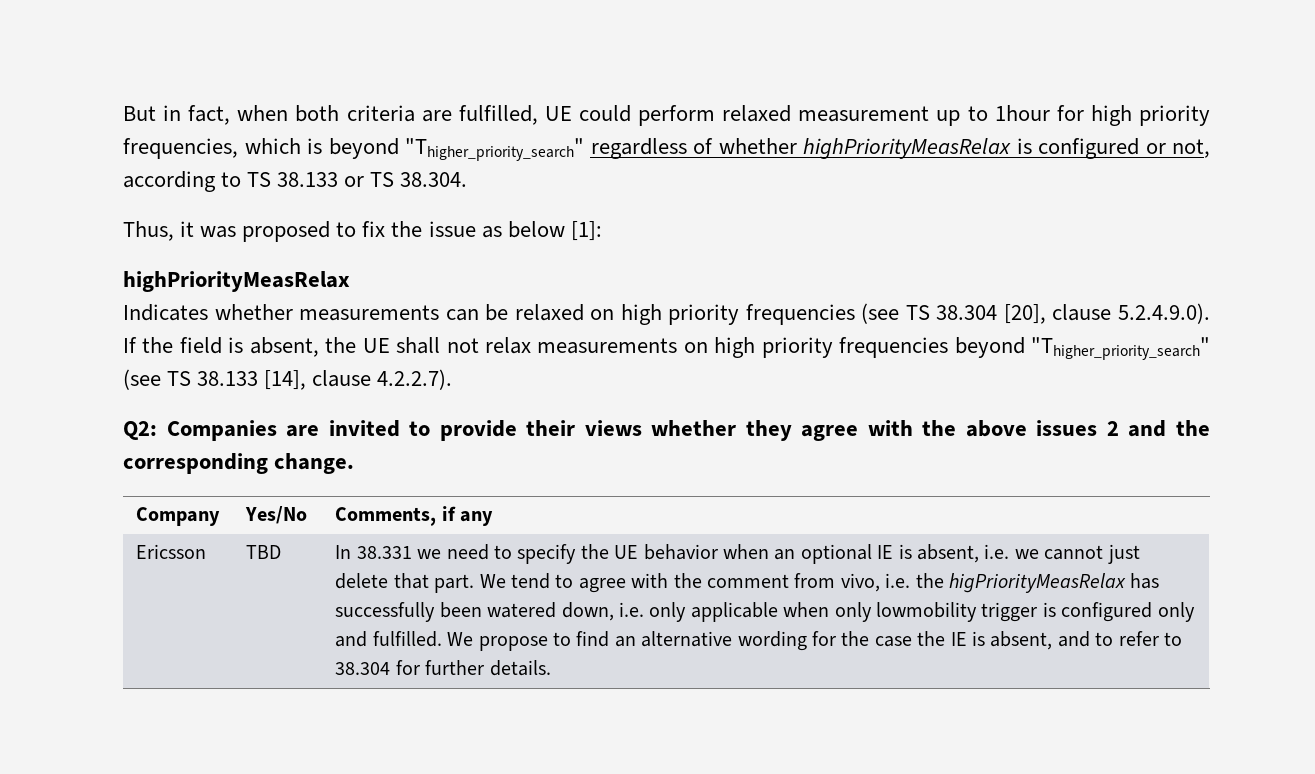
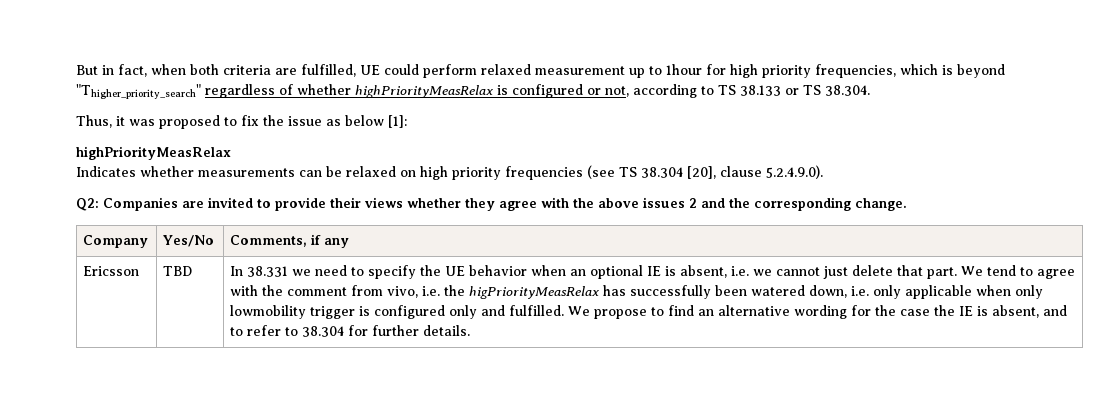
- Indicates whether measurements can be relaxed on high priority frequencies (see TS 38.304 [20], clause 5.2.4.9.0). If the field is absent, the UE shall not relax measurements on high priority frequencies beyond "Thigher_priority_search" (see TS 38.133 [14], clause 4.2.2.7).
+ Indicates whether measurements can be relaxed on high priority frequencies (see TS 38.304 [20], clause 5.2.4.9.0).

